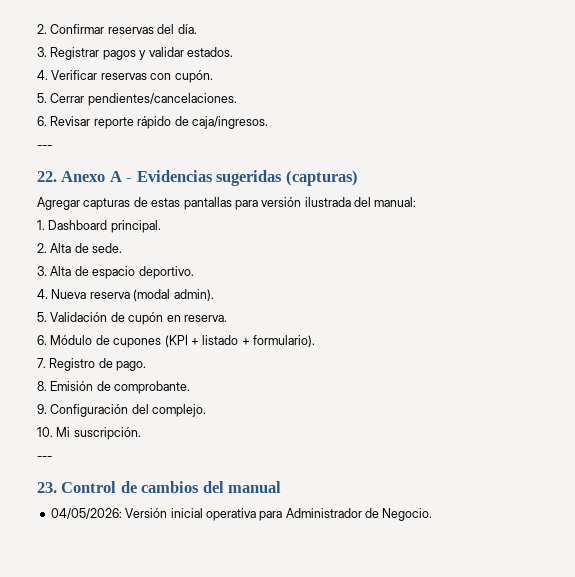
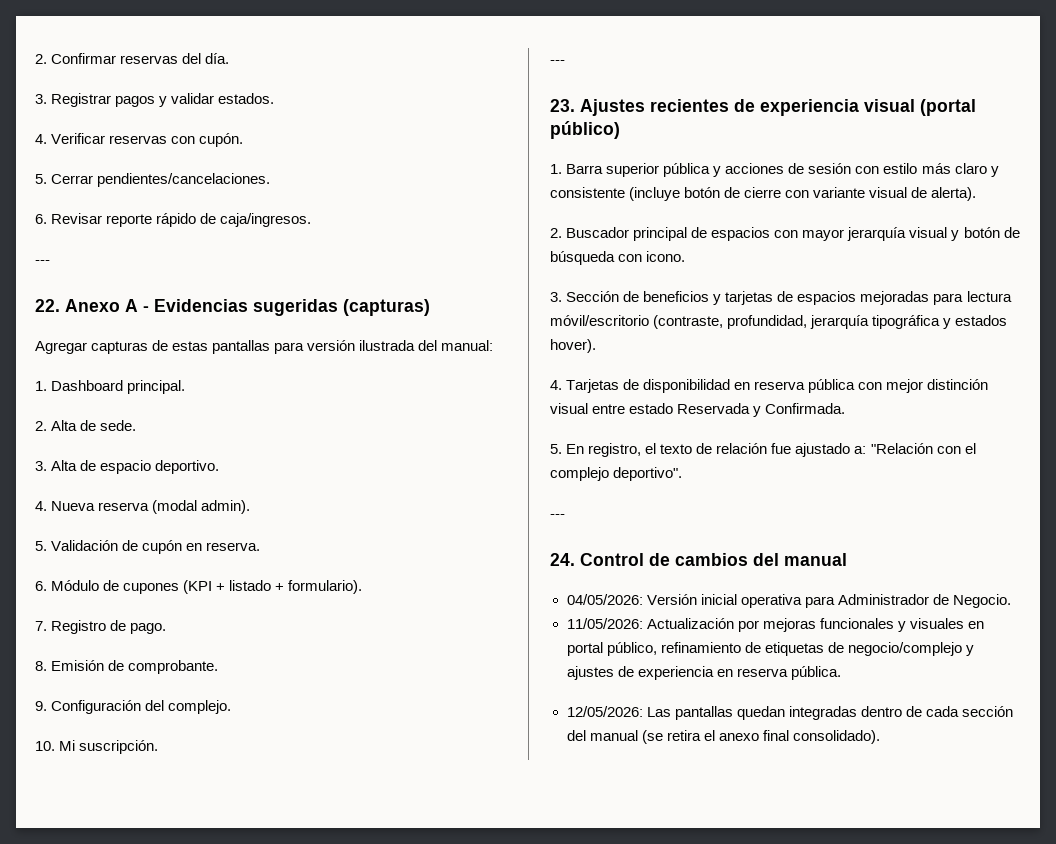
- 23. Control de cambios del manual
+ 23. Ajustes recientes de experiencia visual (portal público)
+ 1. Barra superior pública y acciones de sesión con estilo más claro y consistente (incluye botón de cierre con variante visual de alerta).
+ 2. Buscador principal de espacios con mayor jerarquía visual y botón de búsqueda con icono.
+ 3. Sección de beneficios y tarjetas de espacios mejoradas para lectura móvil/escritorio (contraste, profundidad, jerarquía tipográfica y estados hover).
+ 4. Tarjetas de disponibilidad en reserva pública con mejor distinción visual entre estado Reservada y Confirmada.
+ 5. En registro, el texto de relación fue ajustado a: "Relación con el complejo deportivo".
+ ---
+ 24. Control de cambios del manual
+ 11/05/2026: Actualización por mejoras funcionales y visuales en portal público, refinamiento de etiquetas de negocio/complejo y ajustes de experiencia en reserva pública.
+ 12/05/2026: Las pantallas quedan integradas dentro de cada sección del manual (se retira el anexo final consolidado).

